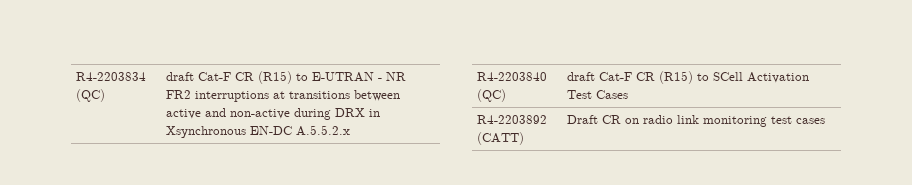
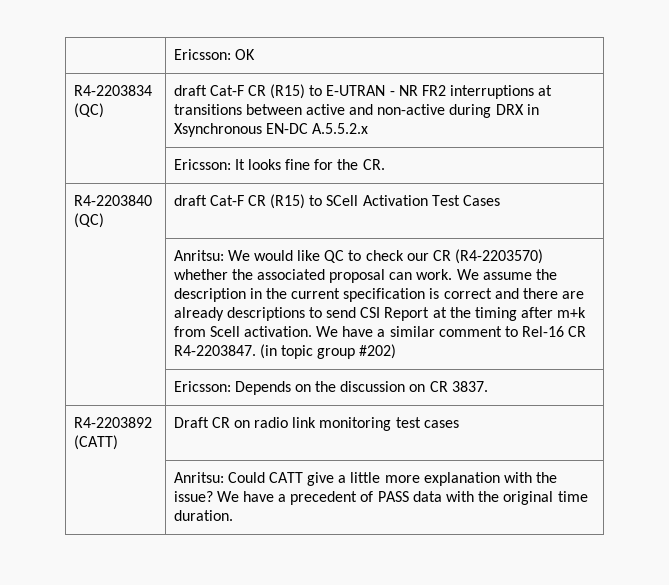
+ | Ericsson: OK
+ | Ericsson: It looks fine for the CR.
+ Anritsu: We would like QC to check our CR (R4-2203570) whether the associated proposal can work. We assume the description in the current specification is correct and there are already descriptions to send CSI Report at the timing after m+k from Scell activation. We have a similar comment to Rel-16 CR R4-2203847. (in topic group #202)
+ | Ericsson: Depends on the discussion on CR 3837.
+ | Anritsu: Could CATT give a little more explanation with the issue? We have a precedent of PASS data with the original time duration.

